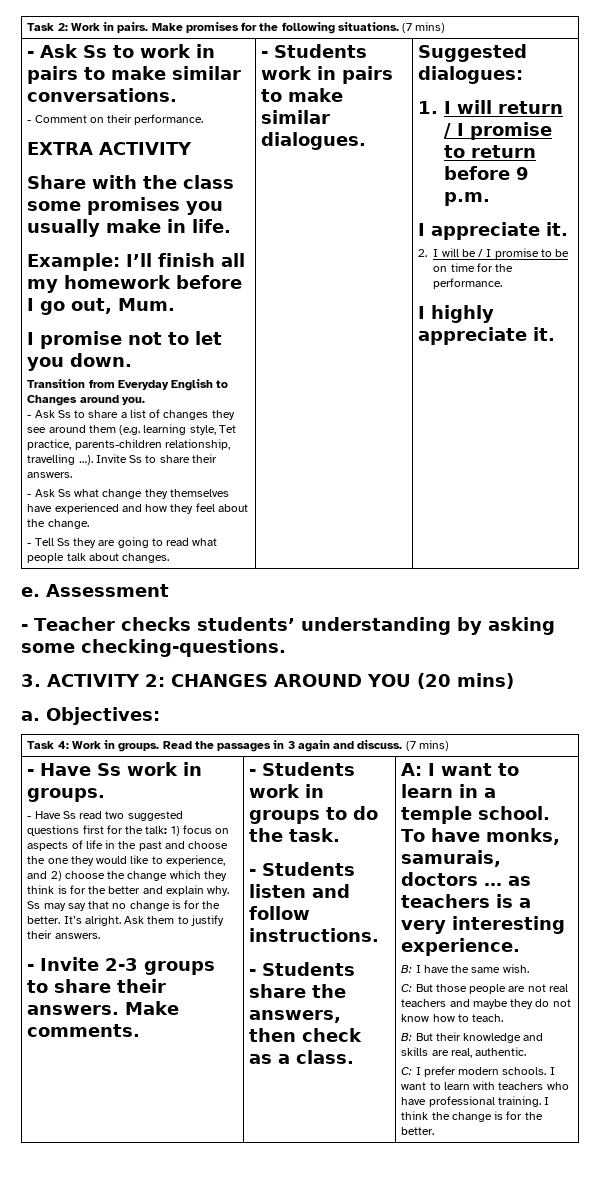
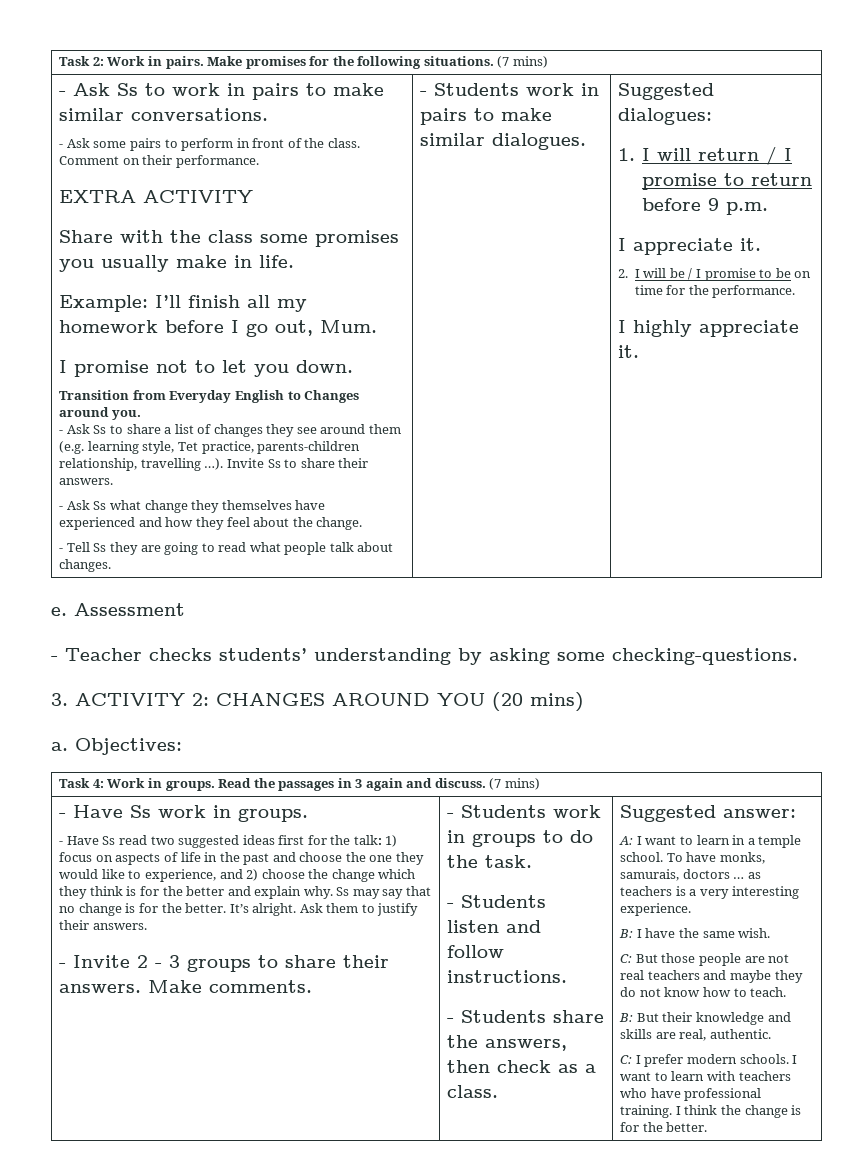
- - Comment on their performance.
+ - Ask some pairs to perform in front of the class. Comment on their performance.
- - Have Ss read two suggested questions first for the talk: 1) focus on aspects of life in the past and choose the one they would like to experience, and 2) choose the change which they think is for the better and explain why.
+ - Have Ss read two suggested ideas first for the talk: 1) focus on aspects of life in the past and choose the one they would like to experience, and 2) choose the change which they think is for the better and explain why.
- - Invite 2-3 groups to share their answers.
+ - Invite 2 - 3 groups to share their answers.
+ Suggested answer:

